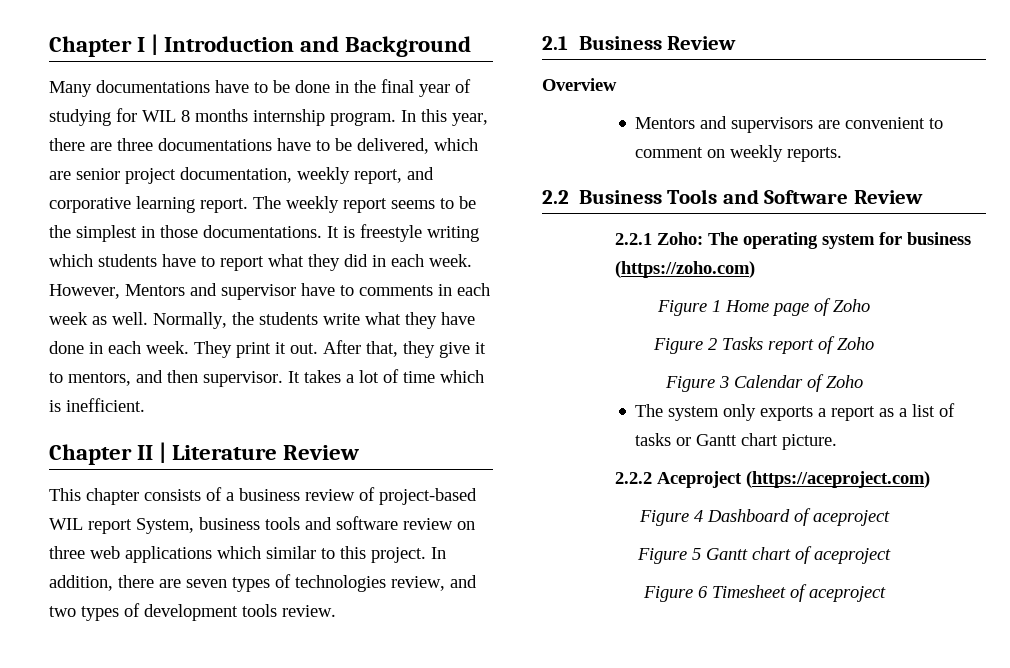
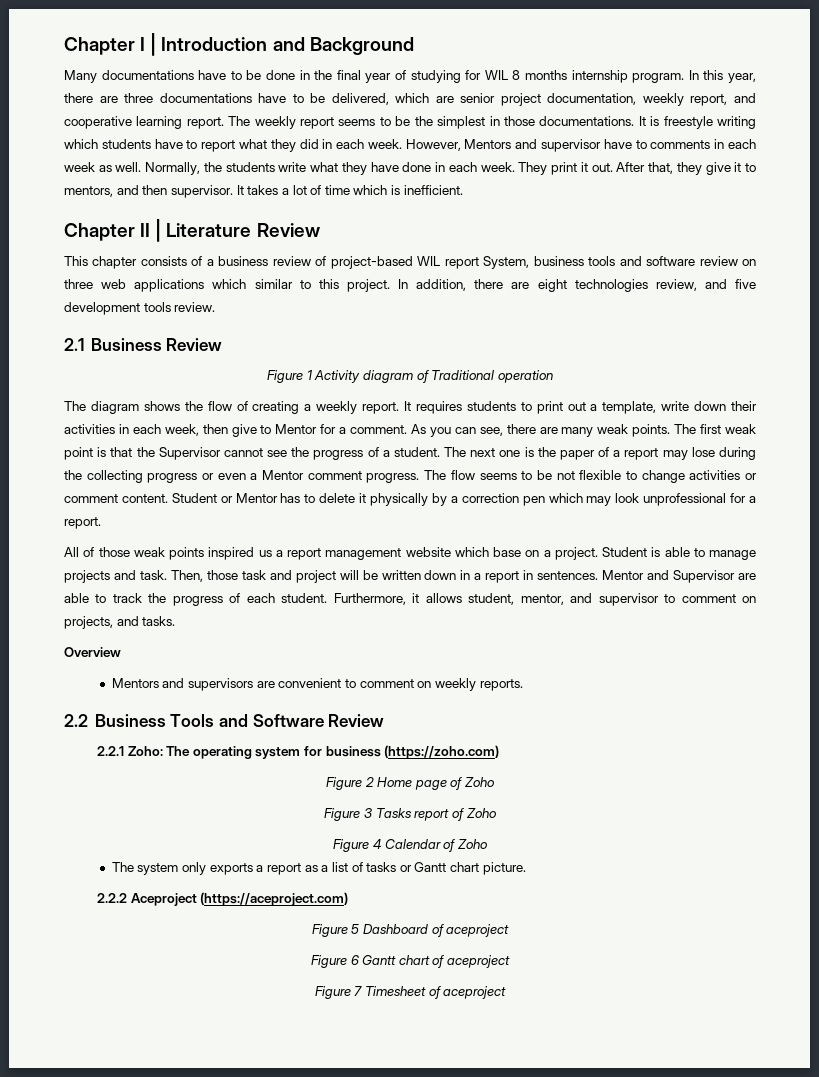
- In this year, there are three documentations have to be delivered, which are senior project documentation, weekly report, and corporative learning report.
+ In this year, there are three documentations have to be delivered, which are senior project documentation, weekly report, and cooperative learning report.
- In addition, there are seven types of technologies review, and two types of development tools review.
+ In addition, there are eight technologies review, and five development tools review.
+ Figure 1 Activity diagram of Traditional operation
+ The diagram shows the flow of creating a weekly report. It requires students to print out a template, write down their activities in each week, then give to Mentor for a comment. As you can see, there are many weak points. The first weak point is that the Supervisor cannot see the progress of a student. The next one is the paper of a report may lose during the collecting progress or even a Mentor comment progress. The flow seems to be not flexible to change activities or comment content. Student or Mentor has to delete it physically by a correction pen which may look unprofessional for a report.
+ All of those weak points inspired us a report management website which base on a project. Student is able to manage projects and task. Then, those task and project will be written down in a report in sentences. Mentor and Supervisor are able to track the progress of each student. Furthermore, it allows student, mentor, and supervisor to comment on projects, and tasks.
- Figure 1 Home page of Zoho
+ Figure 2 Home page of Zoho
- Figure 2 Tasks report of Zoho
+ Figure 3 Tasks report of Zoho
- Figure 3 Calendar of Zoho
+ Figure 4 Calendar of Zoho
- Figure 4 Dashboard of aceproject
+ Figure 5 Dashboard of aceproject
- Figure 5 Gantt chart of aceproject
+ Figure 6 Gantt chart of aceproject
- Figure 6 Timesheet of aceproject
+ Figure 7 Timesheet of aceproject

